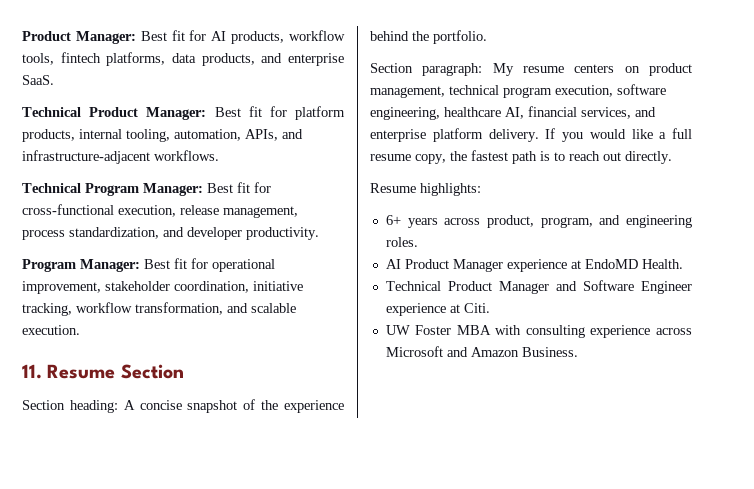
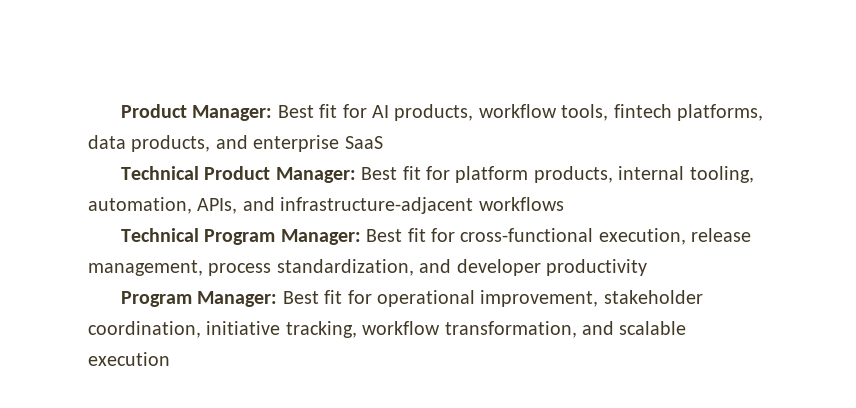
- Product Manager: Best fit for AI products, workflow tools, fintech platforms, data products, and enterprise SaaS.
+ Product Manager: Best fit for AI products, workflow tools, fintech platforms, data products, and enterprise SaaS
- Technical Product Manager: Best fit for platform products, internal tooling, automation, APIs, and infrastructure-adjacent workflows.
+ Technical Product Manager: Best fit for platform products, internal tooling, automation, APIs, and infrastructure-adjacent workflows
- Technical Program Manager: Best fit for cross-functional execution, release management, process standardization, and developer productivity.
+ Technical Program Manager: Best fit for cross-functional execution, release management, process standardization, and developer productivity
- Program Manager: Best fit for operational improvement, stakeholder coordination, initiative tracking, workflow transformation, and scalable execution.
- 11. Resume Section
- Section heading: A concise snapshot of the experience behind the portfolio.
- Section paragraph: My resume centers on product management, technical program execution, software engineering, healthcare AI, financial services, and enterprise platform delivery. If you would like a full resume copy, the fastest path is to reach out directly.
- Resume highlights:
- 6+ years across product, program, and engineering roles.
- AI Product Manager experience at EndoMD Health.
- Technical Product Manager and Software Engineer experience at Citi.
- UW Foster MBA with consulting experience across Microsoft and Amazon Business.
+ Program Manager: Best fit for operational improvement, stakeholder coordination, initiative tracking, workflow transformation, and scalable execution

